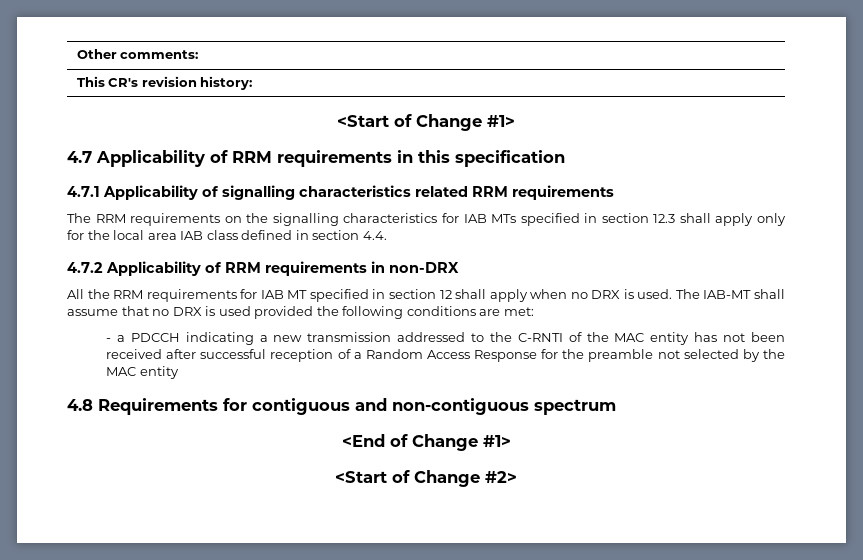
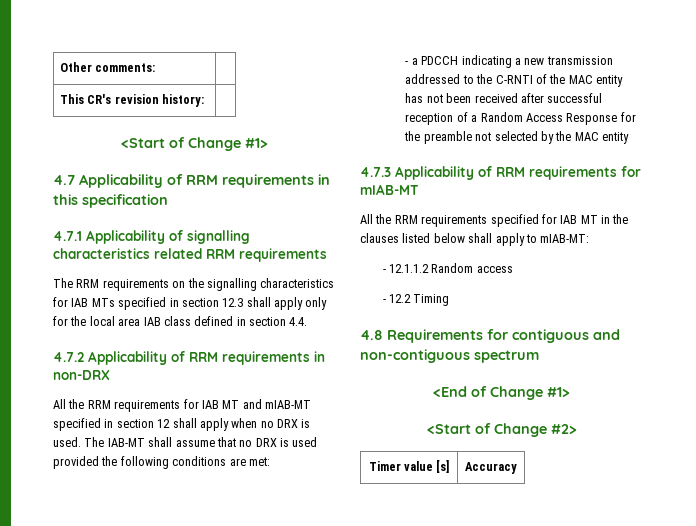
- All the RRM requirements for IAB MT specified in section 12 shall apply when no DRX is used.
+ All the RRM requirements for IAB MT and mIAB-MT specified in section 12 shall apply when no DRX is used.
+ 4.7.3 Applicability of RRM requirements for mIAB-MT
+ All the RRM requirements specified for IAB MT in the clauses listed below shall apply to mIAB-MT:
+ - 12.1.1.2 Random access
+ - 12.2 Timing
+ Timer value [s] | Accuracy

